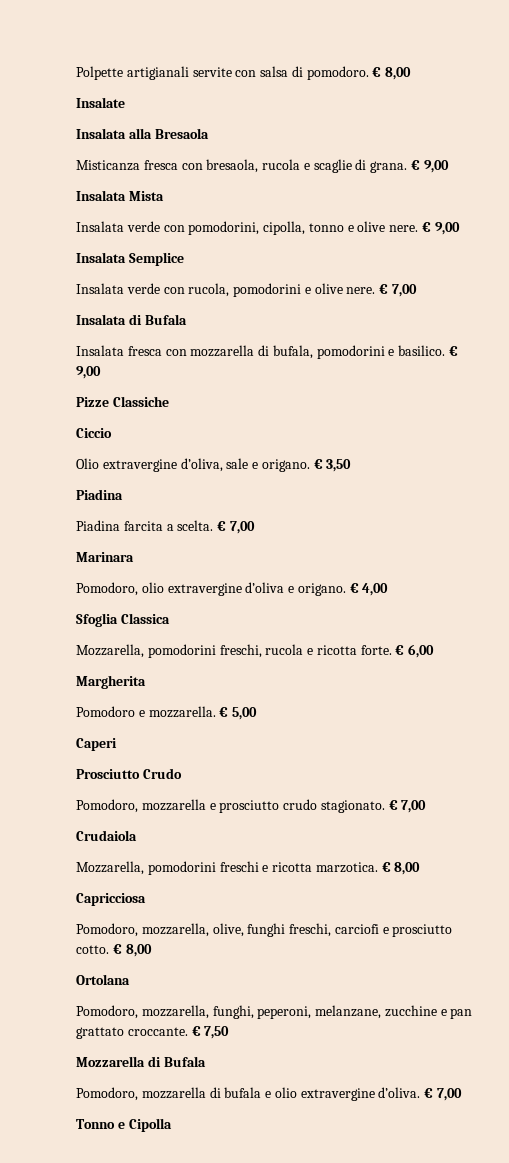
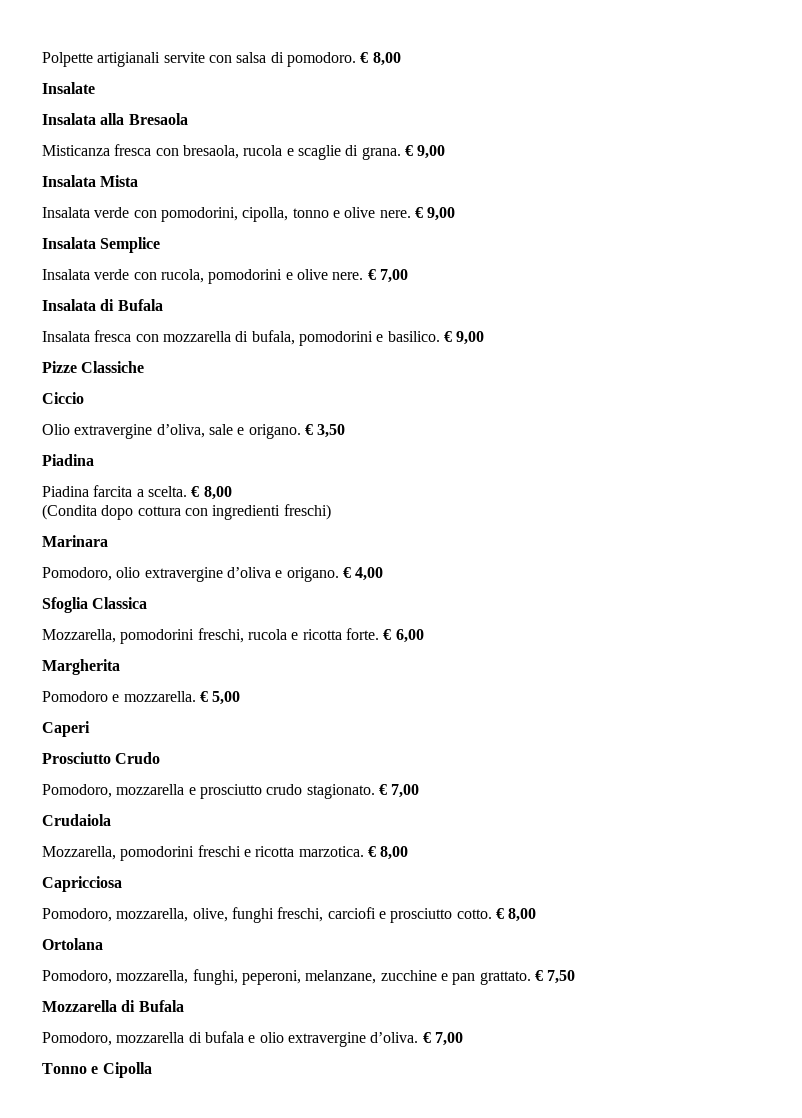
- Piadina farcita a scelta. € 7,00
+ Piadina farcita a scelta. € 8,00
+ (Condita dopo cottura con ingredienti freschi)
- Pomodoro, mozzarella, funghi, peperoni, melanzane, zucchine e pan grattato croccante.
+ Pomodoro, mozzarella, funghi, peperoni, melanzane, zucchine e pan grattato.

